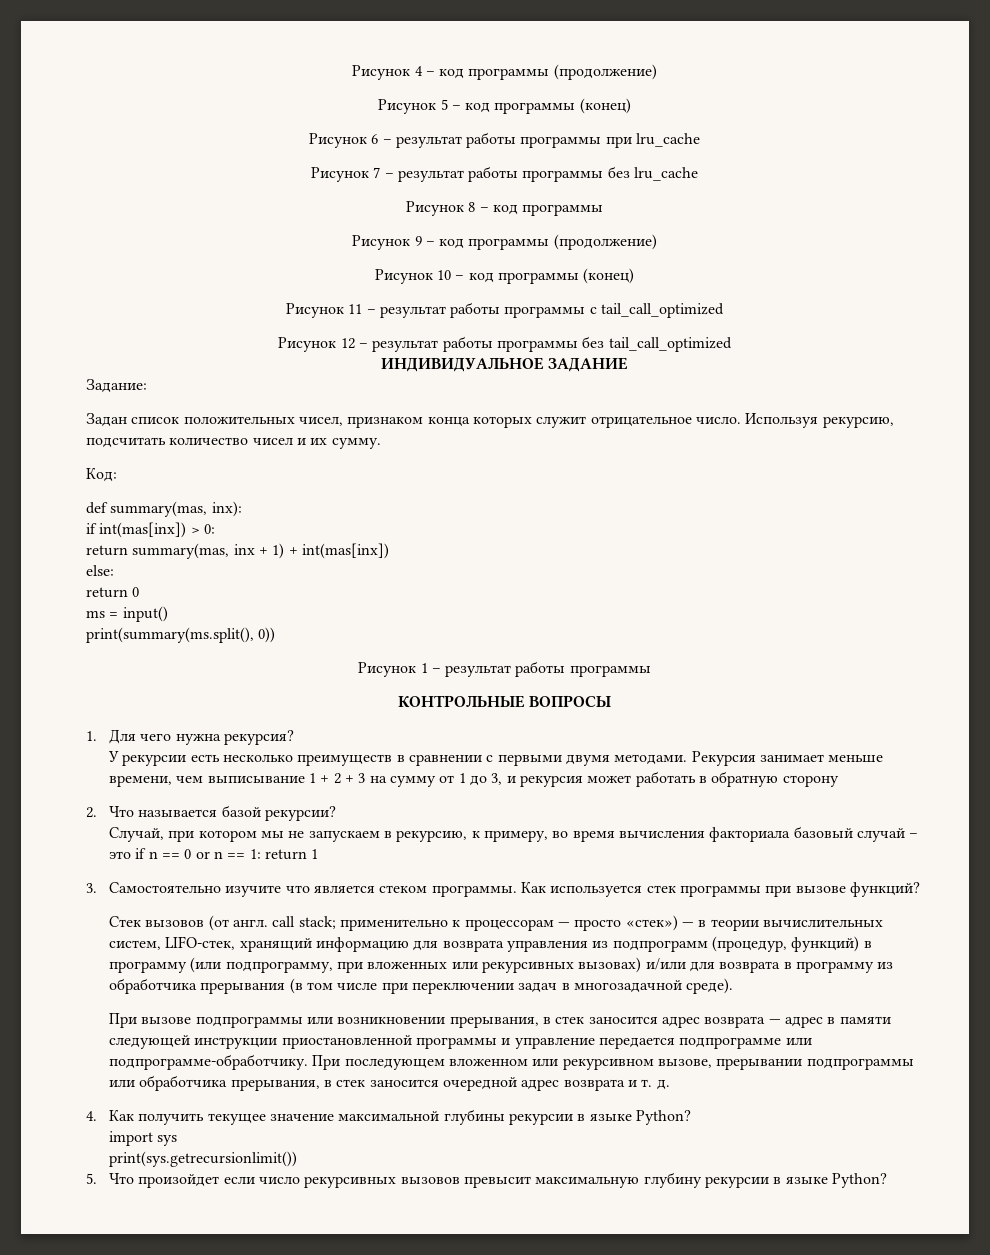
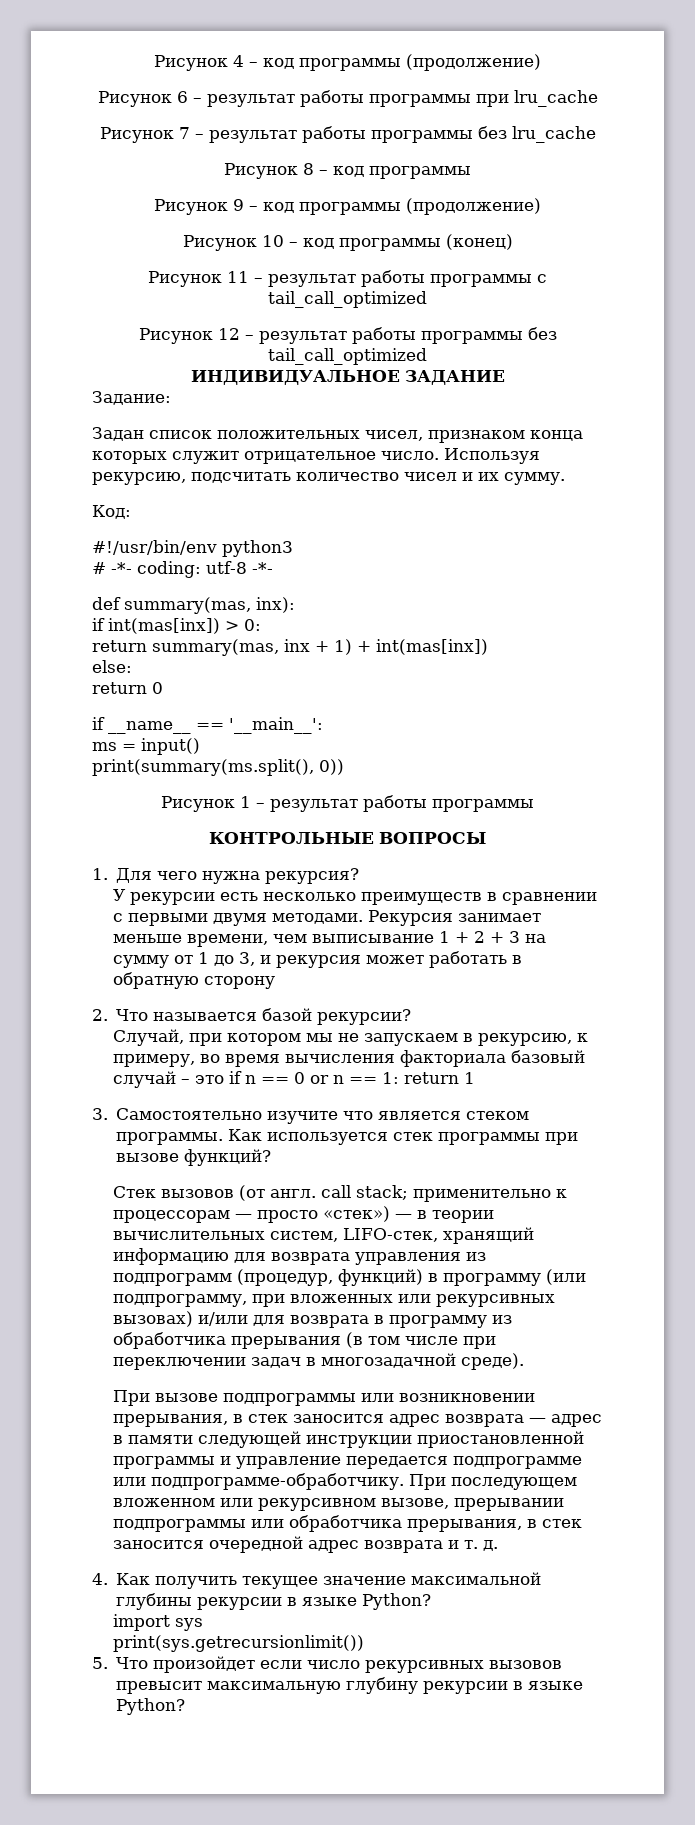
- Рисунок 5 – код программы (конец)
+ #!/usr/bin/env python3
+ # -*- coding: utf-8 -*-
+ if __name__ == '__main__':

